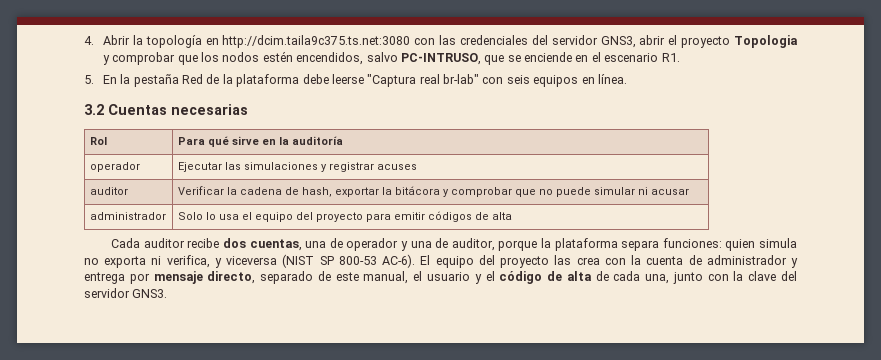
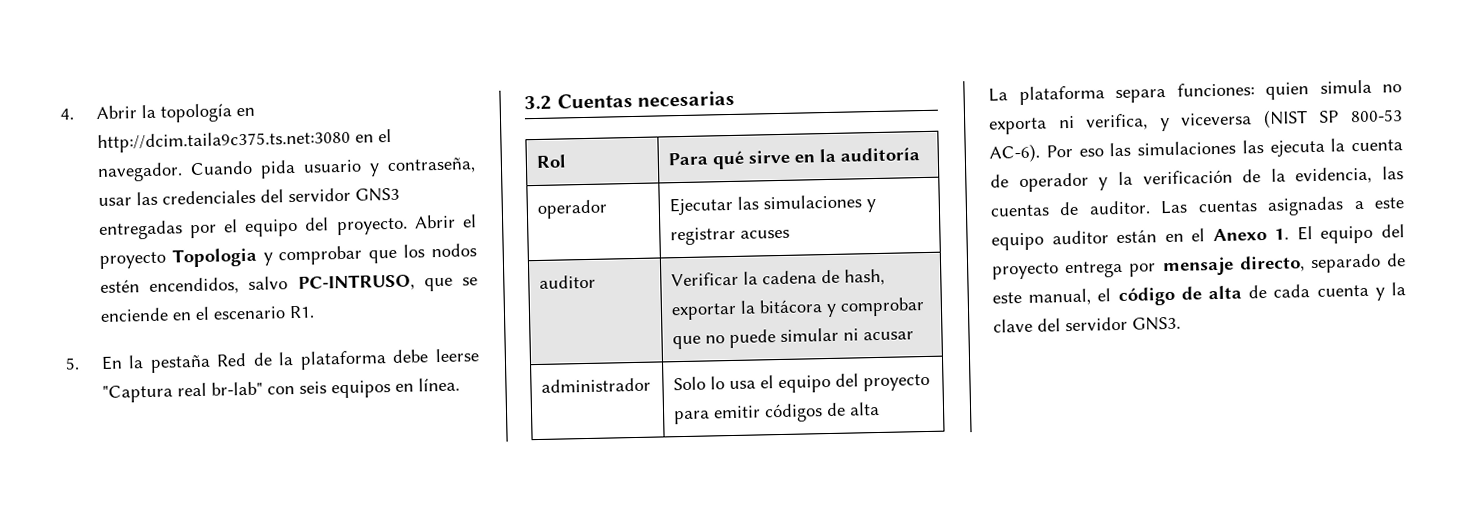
- 4. Abrir la topología en http://dcim.taila9c375.ts.net:3080 con las credenciales del servidor GNS3, abrir el proyecto Topologia y comprobar que los nodos estén encendidos, salvo PC-INTRUSO, que se enciende en el escenario R1.
+ 4. Abrir la topología en http://dcim.taila9c375.ts.net:3080 en el navegador. Cuando pida usuario y contraseña, usar las credenciales del servidor GNS3 entregadas por el equipo del proyecto. Abrir el proyecto Topologia y comprobar que los nodos estén encendidos, salvo PC-INTRUSO, que se enciende en el escenario R1.
- Cada auditor recibe dos cuentas, una de operador y una de auditor, porque la plataforma separa funciones: quien simula no exporta ni verifica, y viceversa (NIST SP 800-53 AC-6).
+ La plataforma separa funciones: quien simula no exporta ni verifica, y viceversa (NIST SP 800-53 AC-6).
- El equipo del proyecto las crea con la cuenta de administrador y entrega por mensaje directo, separado de este manual, el usuario y el código de alta de cada una, junto con la clave del servidor GNS3.
+ Por eso las simulaciones las ejecuta la cuenta de operador y la verificación de la evidencia, las cuentas de auditor. Las cuentas asignadas a este equipo auditor están en el Anexo 1. El equipo del proyecto entrega por mensaje directo, separado de este manual, el código de alta de cada cuenta y la clave del servidor GNS3.

